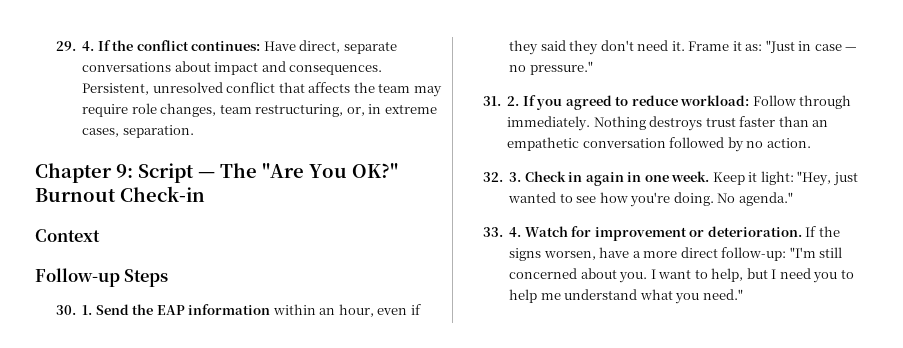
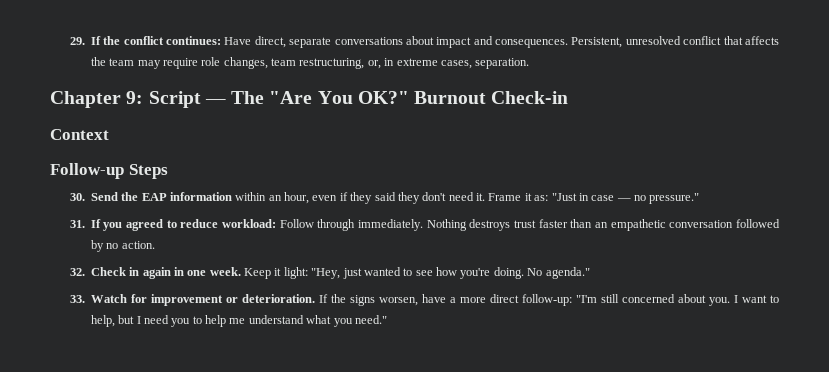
- 29. 4. If the conflict continues: Have direct, separate conversations about impact and consequences.
+ 29. If the conflict continues: Have direct, separate conversations about impact and consequences.
- 30. 1. Send the EAP information within an hour, even if they said they don't need it.
+ 30. Send the EAP information within an hour, even if they said they don't need it.
- 31. 2. If you agreed to reduce workload: Follow through immediately.
+ 31. If you agreed to reduce workload: Follow through immediately.
- 32. 3. Check in again in one week.
+ 32. Check in again in one week.
- 33. 4. Watch for improvement or deterioration.
+ 33. Watch for improvement or deterioration.

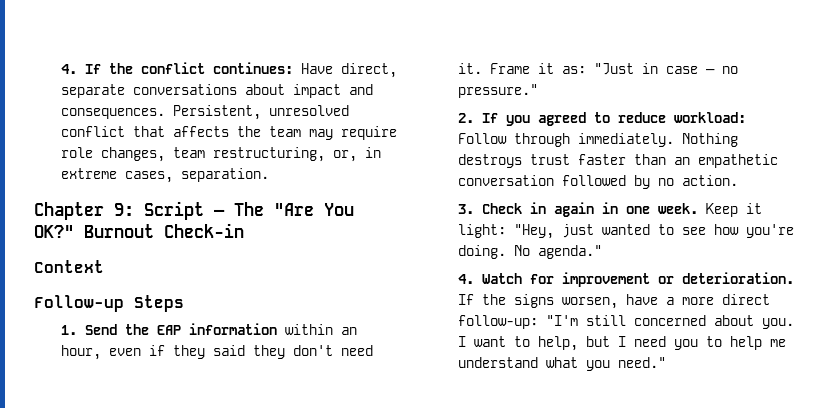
- 29. If the conflict continues: Have direct, separate conversations about impact and consequences.
+ 4. If the conflict continues: Have direct, separate conversations about impact and consequences.
- 30. Send the EAP information within an hour, even if they said they don't need it.
+ 1. Send the EAP information within an hour, even if they said they don't need it.
- 31. If you agreed to reduce workload: Follow through immediately.
+ 2. If you agreed to reduce workload: Follow through immediately.
- 32. Check in again in one week.
+ 3. Check in again in one week.
- 33. Watch for improvement or deterioration.
+ 4. Watch for improvement or deterioration.

